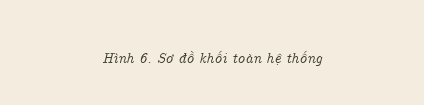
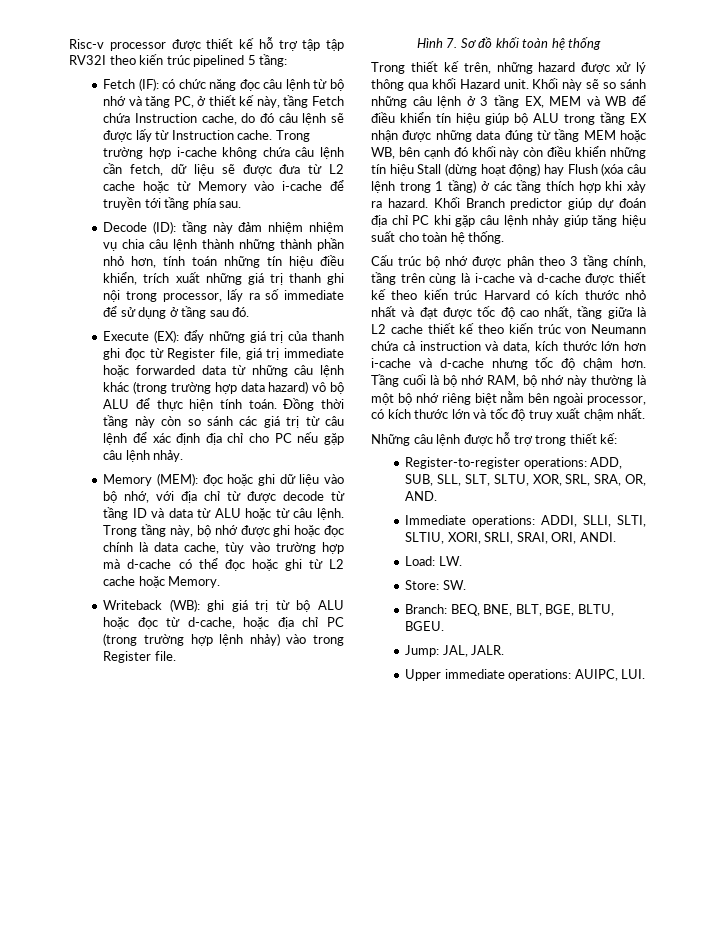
- Hình 6. Sơ đồ khối toàn hệ thống
+ Risc-v processor được thiết kế hỗ trợ tập tập RV32I theo kiến trúc pipelined 5 tầng:
+ Fetch (IF): có chức năng đọc câu lệnh từ bộ nhớ và tăng PC, ở thiết kế này, tầng Fetch chứa Instruction cache, do đó câu lệnh sẽ được lấy từ Instruction cache. Trong trường hợp i-cache không chứa câu lệnh cần fetch, dữ liệu sẽ được đưa từ L2 cache hoặc từ Memory vào i-cache để truyền tới tầng phía sau.
+ Decode (ID): tầng này đảm nhiệm nhiệm vụ chia câu lệnh thành những thành phần nhỏ hơn, tính toán những tín hiệu điều khiển, trích xuất những giá trị thanh ghi nội trong processor, lấy ra số immediate để sử dụng ở tầng sau đó.
+ Execute (EX): đẩy những giá trị của thanh ghi đọc từ Register file, giá trị immediate hoặc forwarded data từ những câu lệnh khác (trong trường hợp data hazard) vô bộ ALU để thực hiện tính toán. Đồng thời tầng này còn so sánh các giá trị từ câu lệnh để xác định địa chỉ cho PC nếu gặp câu lệnh nhảy.
+ Memory (MEM): đọc hoặc ghi dữ liệu vào bộ nhớ, với địa chỉ từ được decode từ tầng ID và data từ ALU hoặc từ câu lệnh. Trong tầng này, bộ nhớ được ghi hoặc đọc chính là data cache, tùy vào trường hợp mà d-cache có thể đọc hoặc ghi từ L2 cache hoặc Memory.
+ Writeback (WB): ghi giá trị từ bộ ALU hoặc đọc từ d-cache, hoặc địa chỉ PC (trong trường hợp lệnh nhảy) vào trong Register file.
+ Hình 7. Sơ đồ khối toàn hệ thống
+ Trong thiết kế trên, những hazard được xử lý thông qua khối Hazard unit. Khối này sẽ so sánh những câu lệnh ở 3 tầng EX, MEM và WB để điều khiển tín hiệu giúp bộ ALU trong tầng EX nhận được những data đúng từ tầng MEM hoặc WB, bên cạnh đó khối này còn điều khiển những tín hiệu Stall (dừng hoạt động) hay Flush (xóa câu lệnh trong 1 tầng) ở các tầng thích hợp khi xảy ra hazard. Khối Branch predictor giúp dự đoán địa chỉ PC khi gặp câu lệnh nhảy giúp tăng hiệu suất cho toàn hệ thống.
+ Cấu trúc bộ nhớ được phân theo 3 tầng chính, tầng trên cùng là i-cache và d-cache được thiết kế theo kiến trúc Harvard có kích thước nhỏ nhất và đạt được tốc độ cao nhất, tầng giữa là L2 cache thiết kế theo kiến trúc von Neumann chứa cả instruction và data, kích thước lớn hơn i-cache và d-cache nhưng tốc độ chậm hơn. Tầng cuối là bộ nhớ RAM, bộ nhớ này thường là một bộ nhớ riêng biệt nằm bên ngoài processor, có kích thước lớn và tốc độ truy xuất chậm nhất.
+ Những câu lệnh được hỗ trợ trong thiết kế:
+ Register-to-register operations: ADD, SUB, SLL, SLT, SLTU, XOR, SRL, SRA, OR, AND.
+ Immediate operations: ADDI, SLLI, SLTI, SLTIU, XORI, SRLI, SRAI, ORI, ANDI.
+ Load: LW.
+ Store: SW.
+ Branch: BEQ, BNE, BLT, BGE, BLTU, BGEU.
+ Jump: JAL, JALR.
+ Upper immediate operations: AUIPC, LUI.

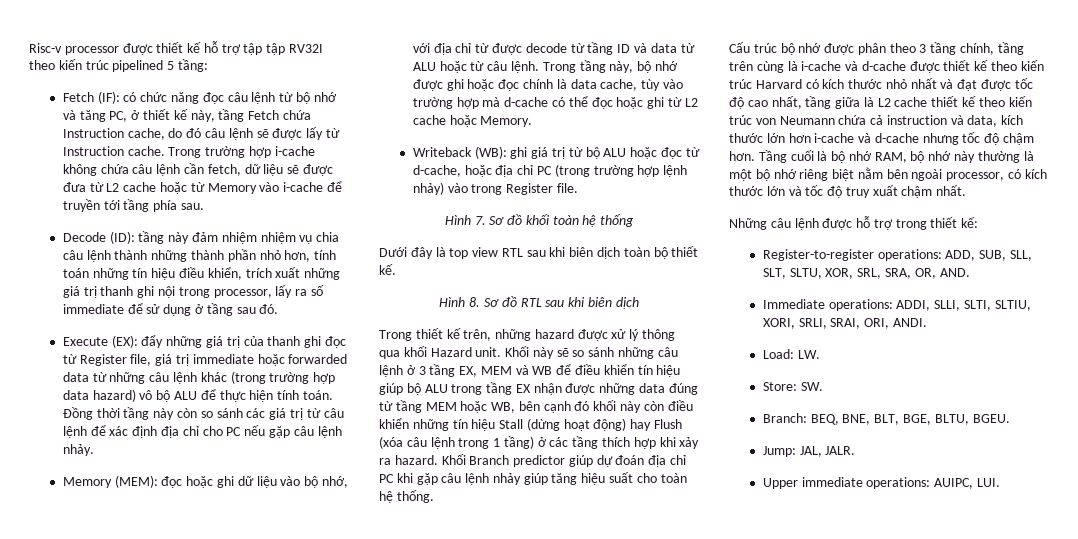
+ Dưới đây là top view RTL sau khi biên dịch toàn bộ thiết kế.
+ Hình 8. Sơ đồ RTL sau khi biên dịch

